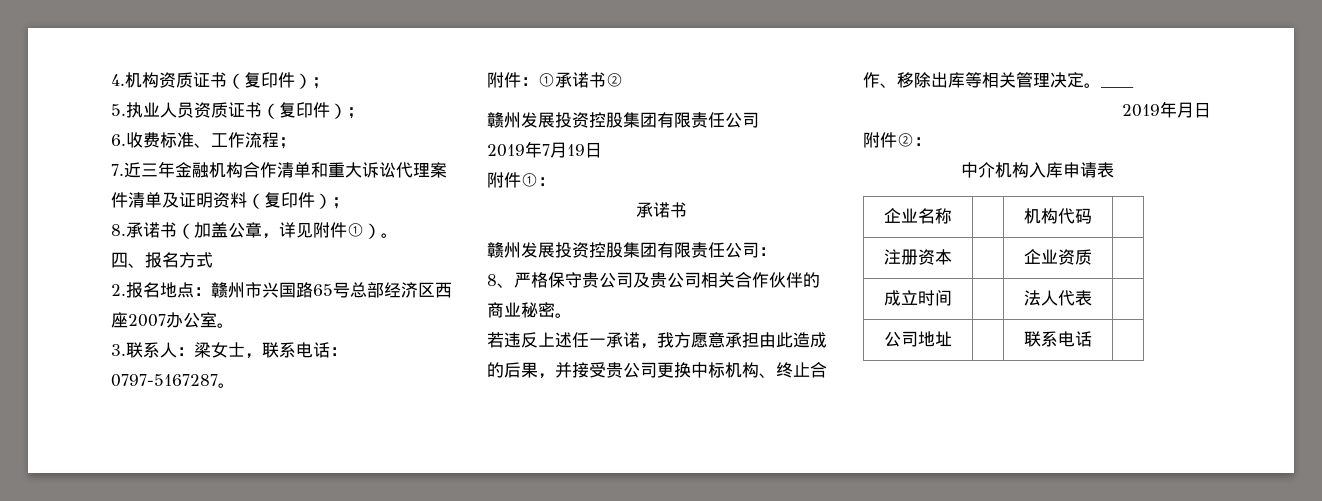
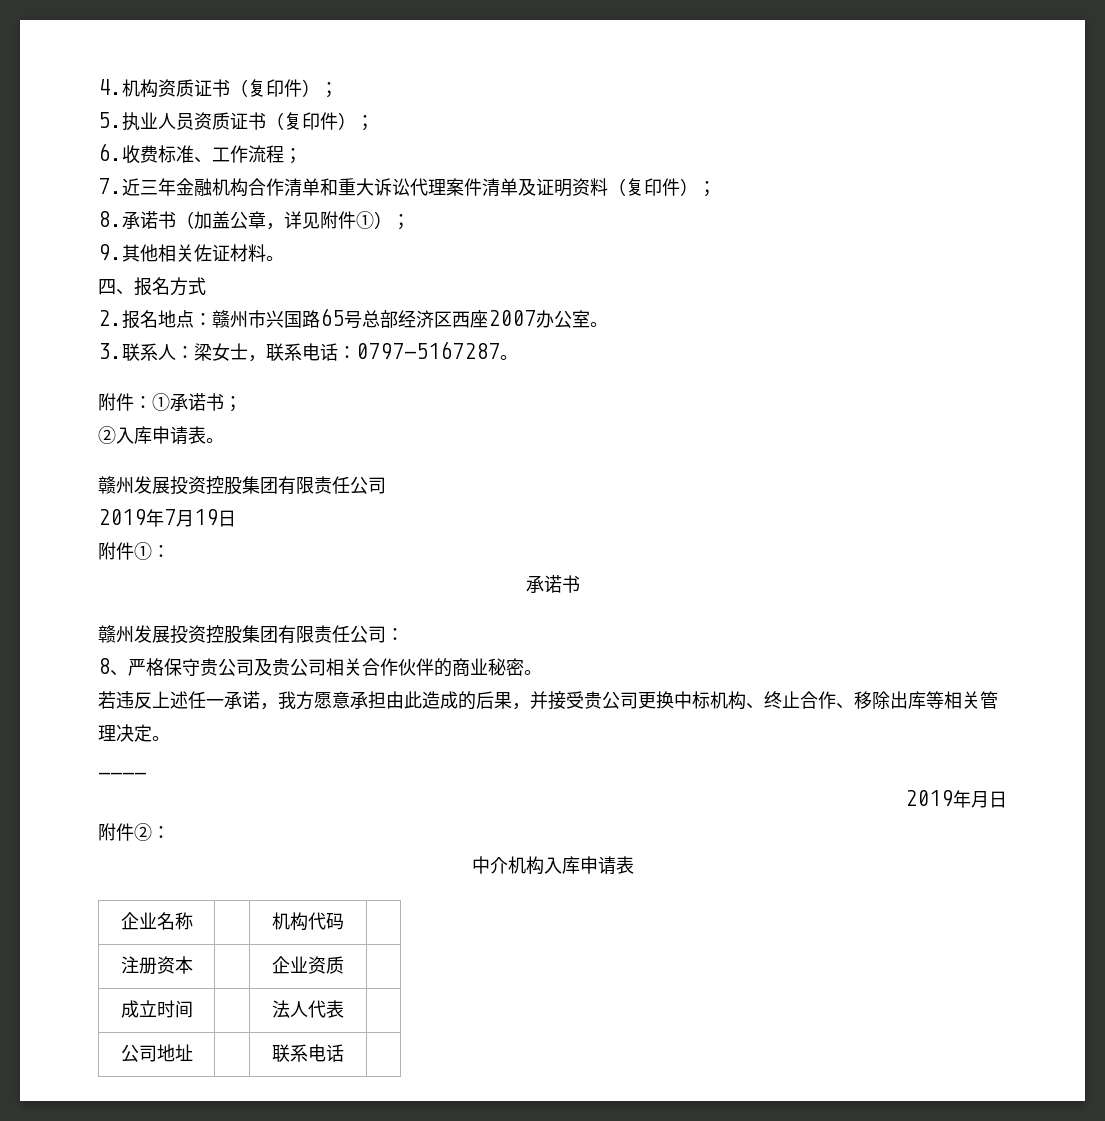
- 8.承诺书（加盖公章，详见附件①）。
+ 8.承诺书（加盖公章，详见附件①）；
+ 9.其他相关佐证材料。
- 附件：①承诺书②
+ 附件：①承诺书；
+ ②入库申请表。
- 若违反上述任一承诺，我方愿意承担由此造成的后果，并接受贵公司更换中标机构、终止合作、移除出库等相关管理决定。____
+ 若违反上述任一承诺，我方愿意承担由此造成的后果，并接受贵公司更换中标机构、终止合作、移除出库等相关管理决定。
+ ____

